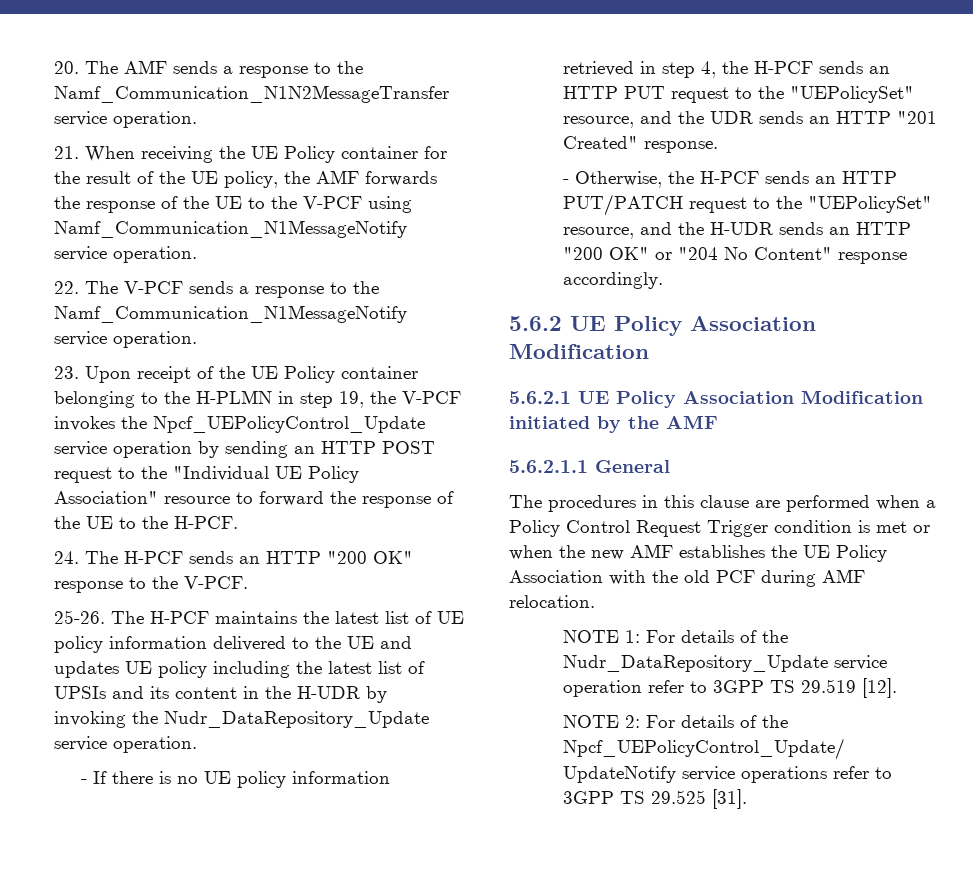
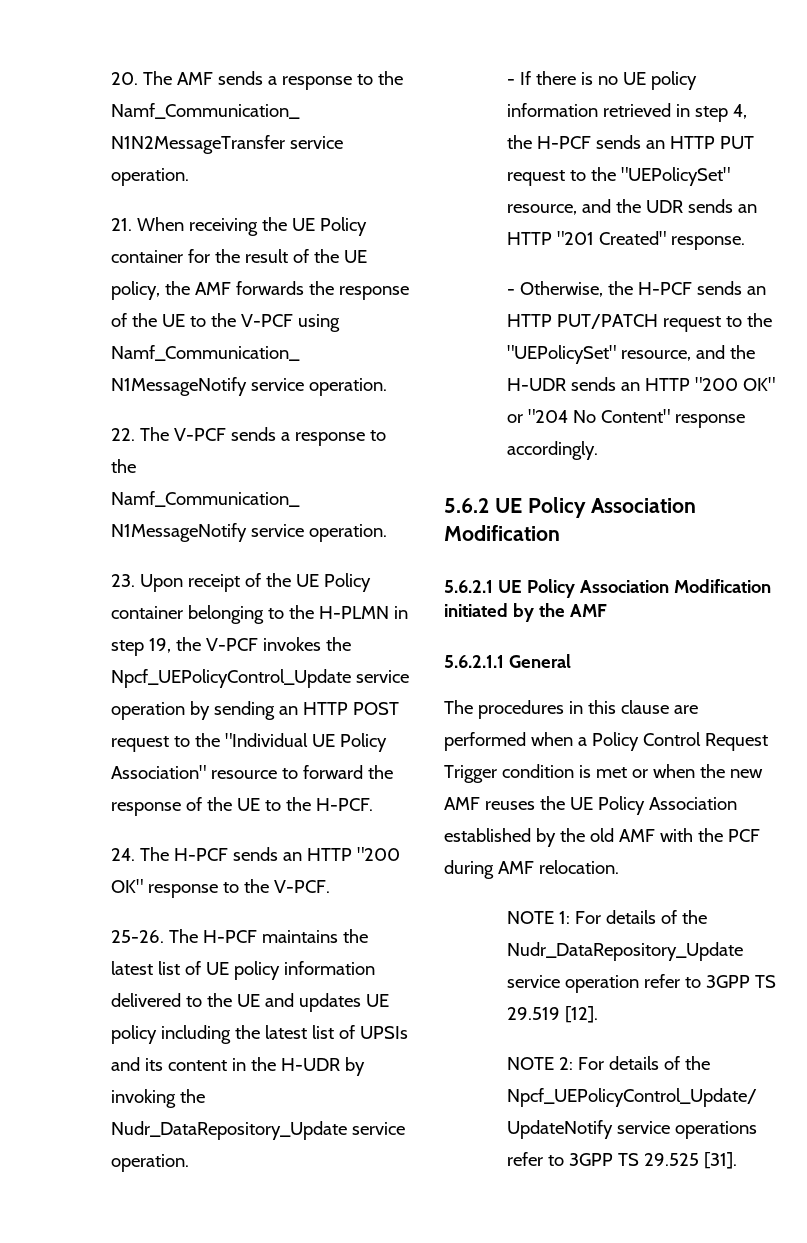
- The procedures in this clause are performed when a Policy Control Request Trigger condition is met or when the new AMF establishes the UE Policy Association with the old PCF during AMF relocation.
+ The procedures in this clause are performed when a Policy Control Request Trigger condition is met or when the new AMF reuses the UE Policy Association established by the old AMF with the PCF during AMF relocation.

